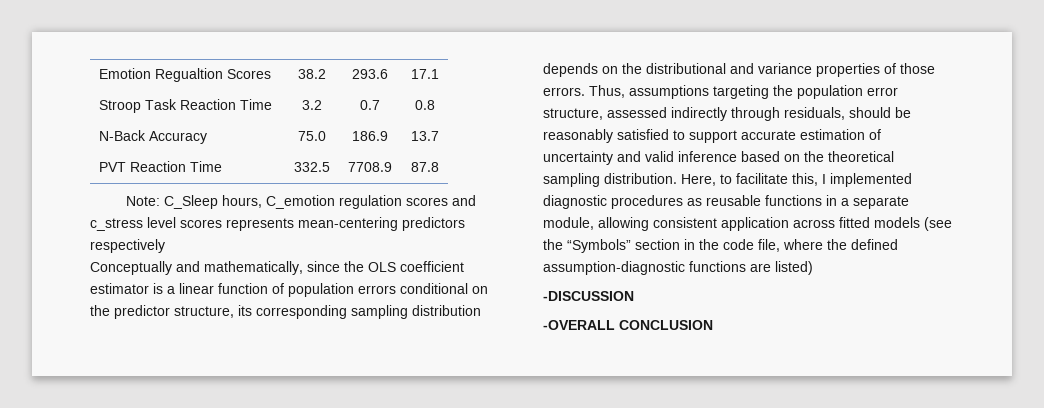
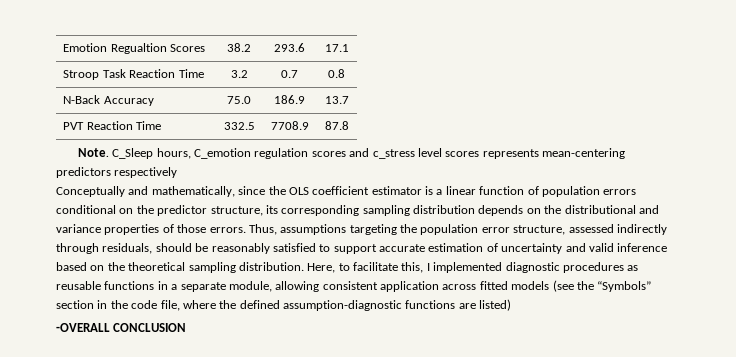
- Note: C_Sleep hours, C_emotion regulation scores and c_stress level scores represents mean-centering predictors respectively
+ Note. C_Sleep hours, C_emotion regulation scores and c_stress level scores represents mean-centering predictors respectively
- -DISCUSSION

